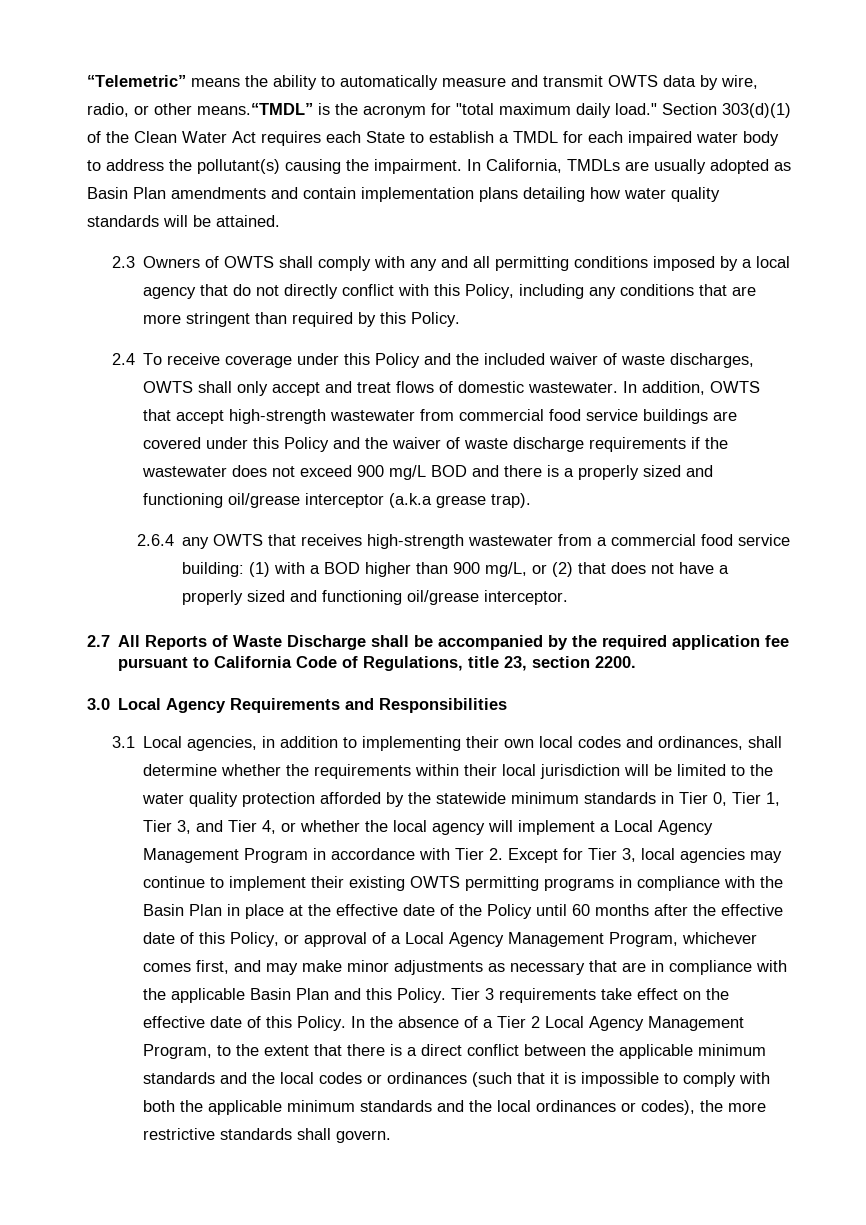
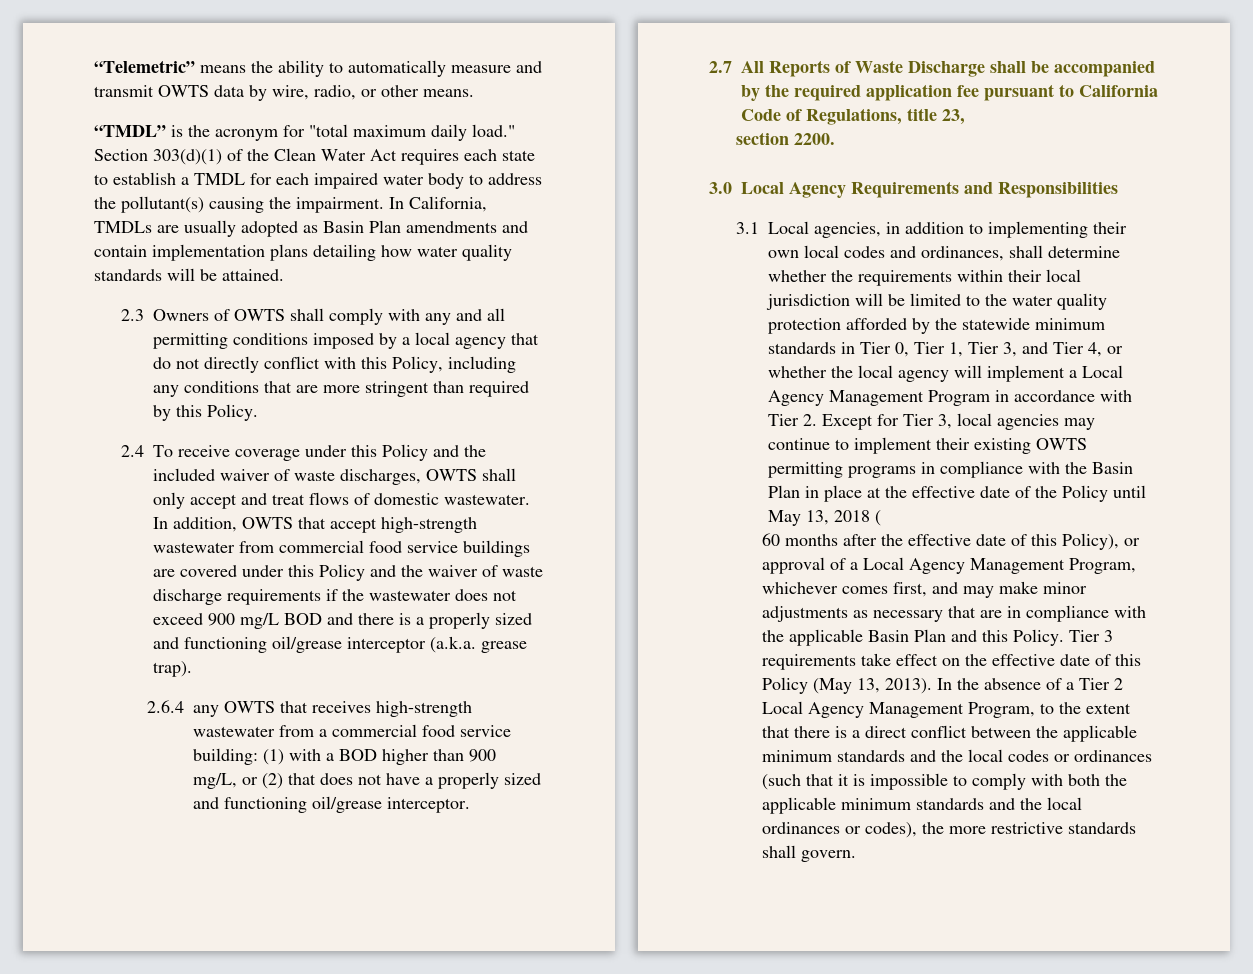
- “Telemetric” means the ability to automatically measure and transmit OWTS data by wire, radio, or other means.“TMDL” is the acronym for "total maximum daily load."
+ “Telemetric” means the ability to automatically measure and transmit OWTS data by wire, radio, or other means.
+ “TMDL” is the acronym for "total maximum daily load."
- Section 303(d)(1) of the Clean Water Act requires each State to establish a TMDL for each impaired water body to address the pollutant(s) causing the impairment.
+ Section 303(d)(1) of the Clean Water Act requires each state to establish a TMDL for each impaired water body to address the pollutant(s) causing the impairment.
- In addition, OWTS that accept high-strength wastewater from commercial food service buildings are covered under this Policy and the waiver of waste discharge requirements if the wastewater does not exceed 900 mg/L BOD and there is a properly sized and functioning oil/grease interceptor (a.k.a grease trap).
+ In addition, OWTS that accept high-strength wastewater from commercial food service buildings are covered under this Policy and the waiver of waste discharge requirements if the wastewater does not exceed 900 mg/L BOD and there is a properly sized and functioning oil/grease interceptor (a.k.a. grease trap).
- 2.7 All Reports of Waste Discharge shall be accompanied by the required application fee pursuant to California Code of Regulations, title 23, section 2200.
+ 2.7 All Reports of Waste Discharge shall be accompanied by the required application fee pursuant to California Code of Regulations, title 23,
+ section 2200.
- 3.1 Local agencies, in addition to implementing their own local codes and ordinances, shall determine whether the requirements within their local jurisdiction will be limited to the water quality protection afforded by the statewide minimum standards in Tier 0, Tier 1, Tier 3, and Tier 4, or whether the local agency will implement a Local Agency Management Program in accordance with Tier 2. Except for Tier 3, local agencies may continue to implement their existing OWTS permitting programs in compliance with the Basin Plan in place at the effective date of the Policy until 60 months after the effective date of this Policy, or approval of a Local Agency Management Program, whichever comes first, and may make minor adjustments as necessary that are in compliance with the applicable Basin Plan and this Policy.
+ 3.1 Local agencies, in addition to implementing their own local codes and ordinances, shall determine whether the requirements within their local jurisdiction will be limited to the water quality protection afforded by the statewide minimum standards in Tier 0, Tier 1, Tier 3, and Tier 4, or whether the local agency will implement a Local Agency Management Program in accordance with Tier 2. Except for Tier 3, local agencies may continue to implement their existing OWTS permitting programs in compliance with the Basin Plan in place at the effective date of the Policy until May 13, 2018 (
+ 60 months after the effective date of this Policy), or approval of a Local Agency Management Program, whichever comes first, and may make minor adjustments as necessary that are in compliance with the applicable Basin Plan and this Policy.
- Tier 3 requirements take effect on the effective date of this Policy.
+ Tier 3 requirements take effect on the effective date of this Policy (May 13, 2013).

